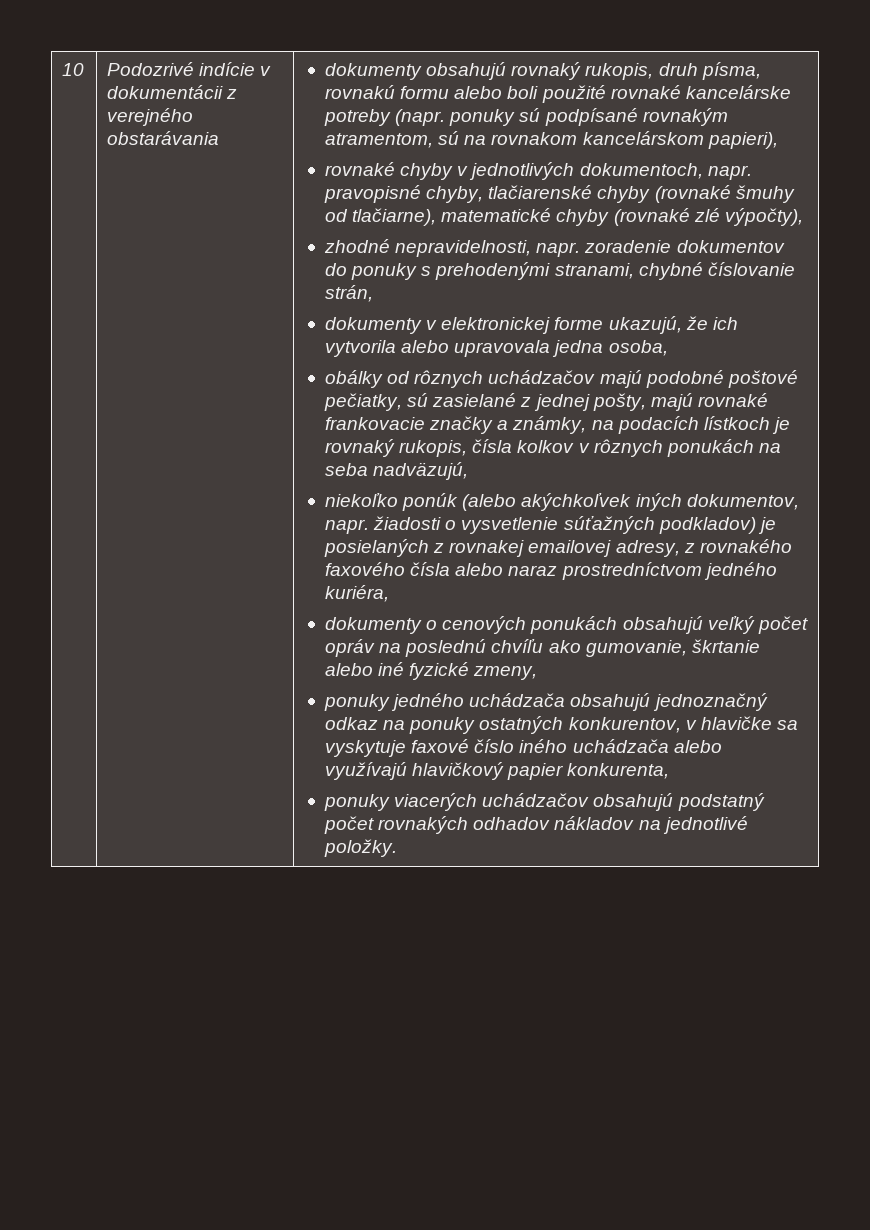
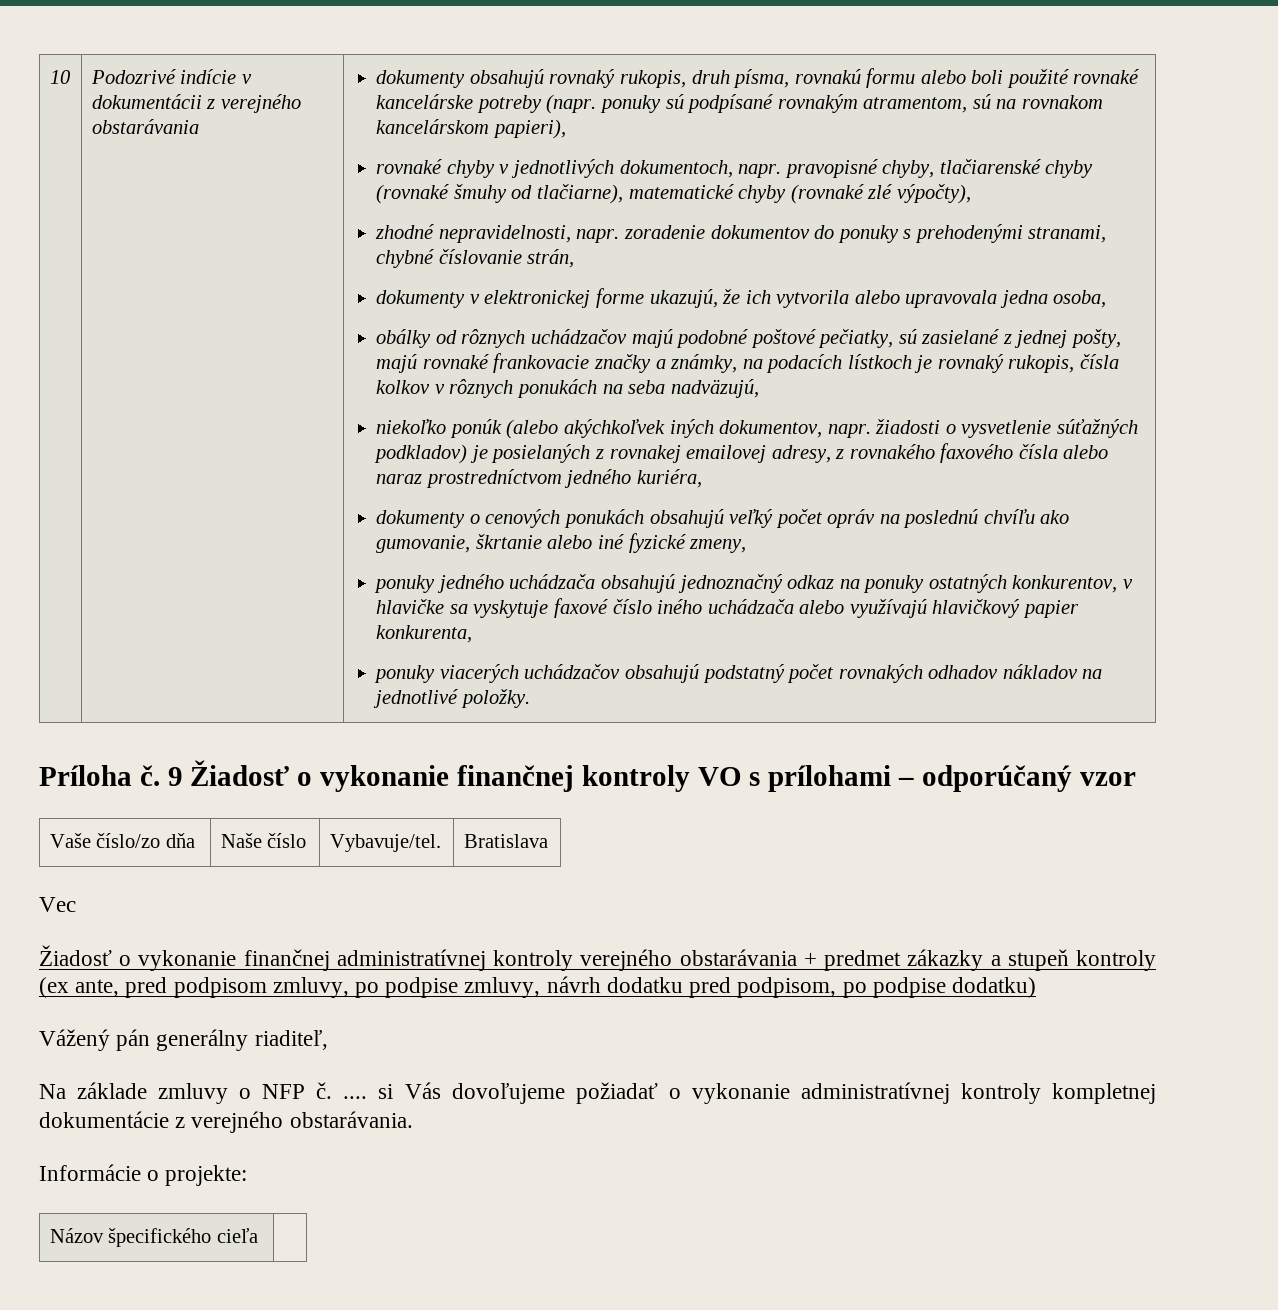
+ Príloha č. 9 Žiadosť o vykonanie finančnej kontroly VO s prílohami – odporúčaný vzor
+ Vaše číslo/zo dňa | Naše číslo | Vybavuje/tel. | Bratislava
+ Vec
+ Žiadosť o vykonanie finančnej administratívnej kontroly verejného obstarávania + predmet zákazky a stupeň kontroly (ex ante, pred podpisom zmluvy, po podpise zmluvy, návrh dodatku pred podpisom, po podpise dodatku)
+ Vážený pán generálny riaditeľ,
+ Na základe zmluvy o NFP č. .... si Vás dovoľujeme požiadať o vykonanie administratívnej kontroly kompletnej dokumentácie z verejného obstarávania.
+ Informácie o projekte:
+ Názov špecifického cieľa |

